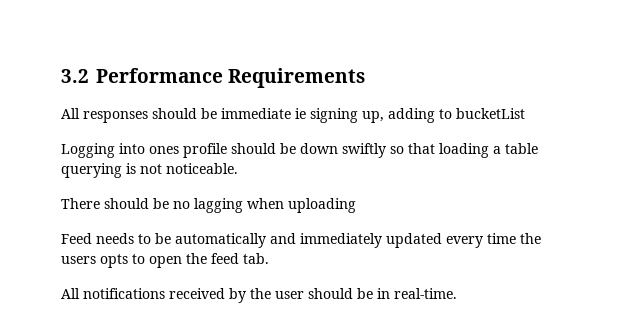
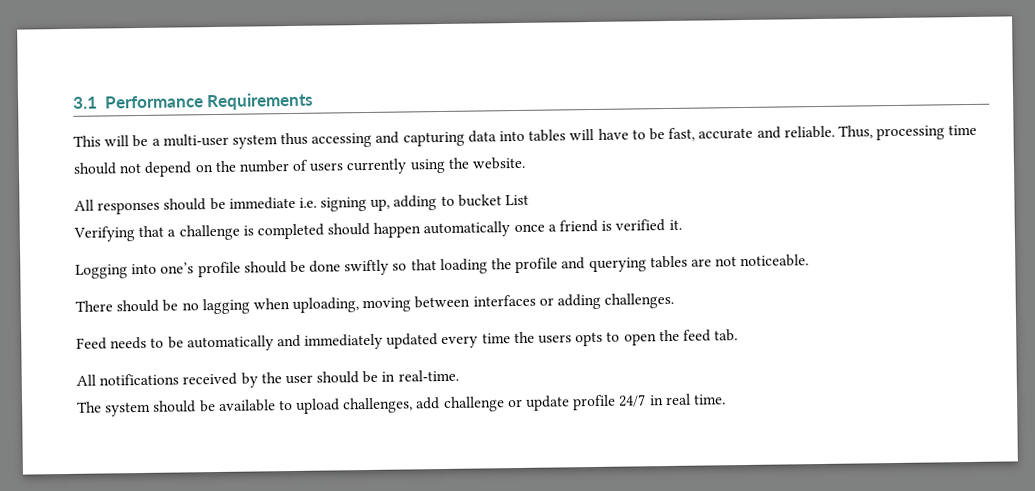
- 3.2 Performance Requirements
+ 3.1 Performance Requirements
+ This will be a multi-user system thus accessing and capturing data into tables will have to be fast, accurate and reliable. Thus, processing time should not depend on the number of users currently using the website.
- All responses should be immediate ie signing up, adding to bucketList
+ All responses should be immediate i.e. signing up, adding to bucket List
+ Verifying that a challenge is completed should happen automatically once a friend is verified it.
- Logging into ones profile should be down swiftly so that loading a table querying is not noticeable.
+ Logging into one’s profile should be done swiftly so that loading the profile and querying tables are not noticeable.
- There should be no lagging when uploading
+ There should be no lagging when uploading, moving between interfaces or adding challenges.
+ The system should be available to upload challenges, add challenge or update profile 24/7 in real time.

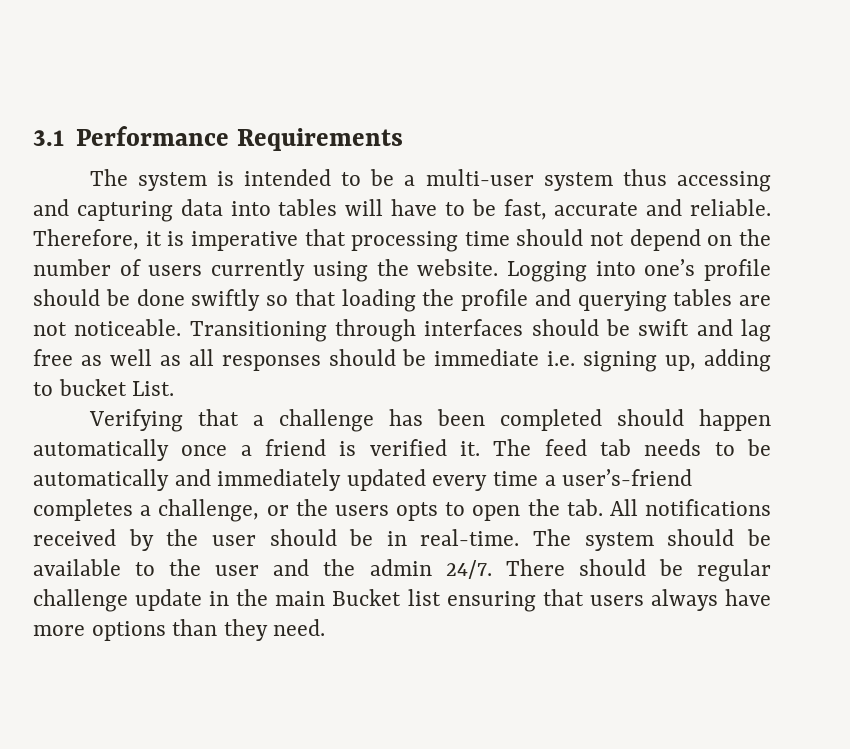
- This will be a multi-user system thus accessing and capturing data into tables will have to be fast, accurate and reliable.
+ The system is intended to be a multi-user system thus accessing and capturing data into tables will have to be fast, accurate and reliable.
- Thus, processing time should not depend on the number of users currently using the website.
- All responses should be immediate i.e. signing up, adding to bucket List
- Verifying that a challenge is completed should happen automatically once a friend is verified it.
- Logging into one’s profile should be done swiftly so that loading the profile and querying tables are not noticeable.
- There should be no lagging when uploading, moving between interfaces or adding challenges.
- Feed needs to be automatically and immediately updated every time the users opts to open the feed tab.
- All notifications received by the user should be in real-time.
- The system should be available to upload challenges, add challenge or update profile 24/7 in real time.
+ Therefore, it is imperative that processing time should not depend on the number of users currently using the website. Logging into one’s profile should be done swiftly so that loading the profile and querying tables are not noticeable. Transitioning through interfaces should be swift and lag free as well as all responses should be immediate i.e. signing up, adding to bucket List.
+ Verifying that a challenge has been completed should happen automatically once a friend is verified it. The feed tab needs to be automatically and immediately updated every time a user’s-friend completes a challenge, or the users opts to open the tab. All notifications received by the user should be in real-time. The system should be available to the user and the admin 24/7. There should be regular challenge update in the main Bucket list ensuring that users always have more options than they need.

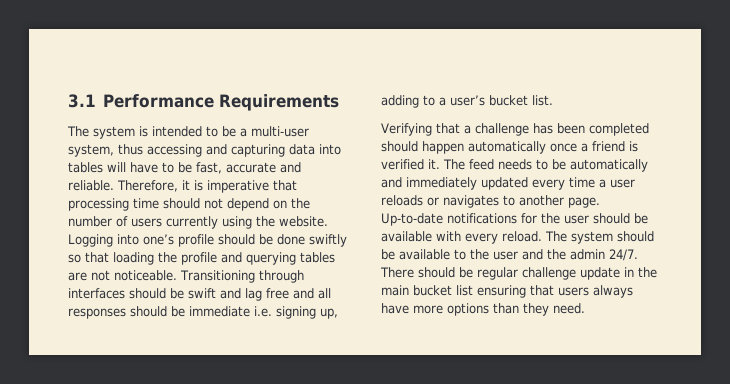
- The system is intended to be a multi-user system thus accessing and capturing data into tables will have to be fast, accurate and reliable.
+ The system is intended to be a multi-user system, thus accessing and capturing data into tables will have to be fast, accurate and reliable.
- Transitioning through interfaces should be swift and lag free as well as all responses should be immediate i.e. signing up, adding to bucket List.
+ Transitioning through interfaces should be swift and lag free and all responses should be immediate i.e. signing up, adding to a user’s bucket list.
- The feed tab needs to be automatically and immediately updated every time a user’s-friend completes a challenge, or the users opts to open the tab. All notifications received by the user should be in real-time.
+ The feed needs to be automatically and immediately updated every time a user reloads or navigates to another page. Up-to-date notifications for the user should be available with every reload.
- There should be regular challenge update in the main Bucket list ensuring that users always have more options than they need.
+ There should be regular challenge update in the main bucket list ensuring that users always have more options than they need.

